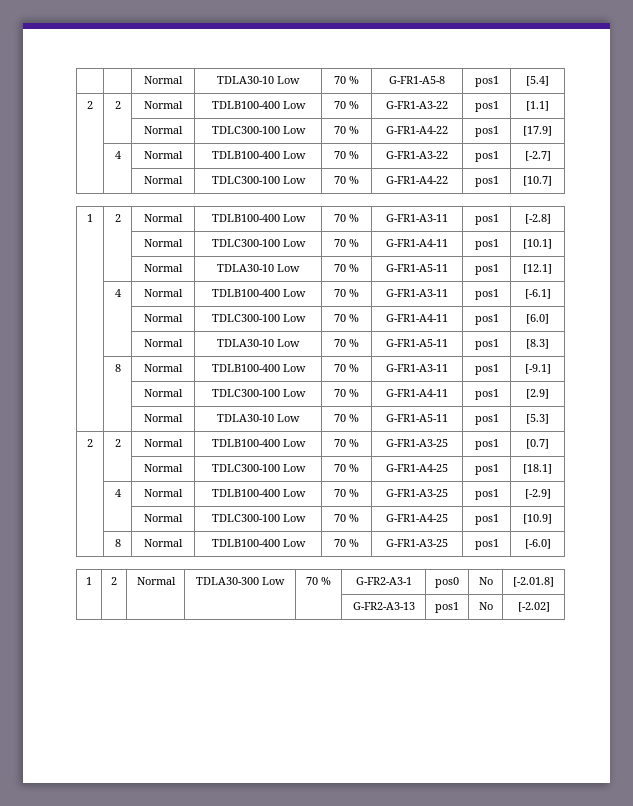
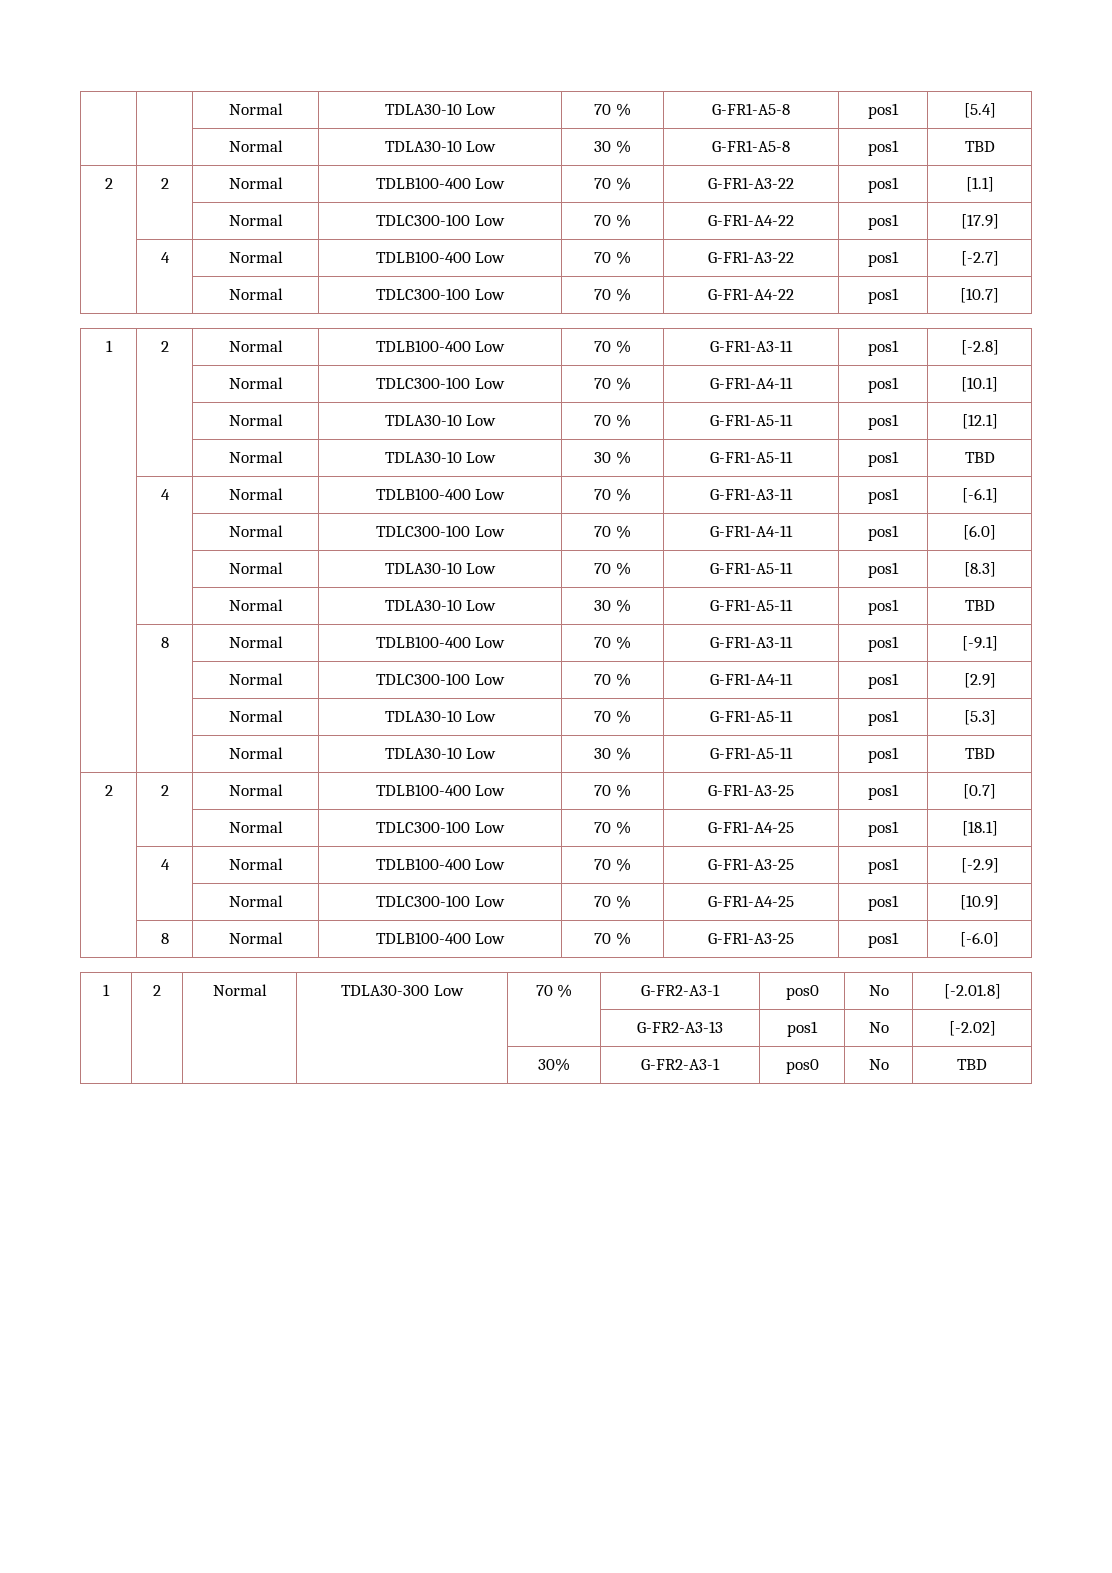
+ | | Normal | TDLA30-10 Low | 30 % | G-FR1-A5-8 | pos1 | TBD
  | | Normal | TDLA30-10 Low | 70 % | G-FR1-A5-11 | pos1 | [12.1]
+ | | Normal | TDLA30-10 Low | 30 % | G-FR1-A5-11 | pos1 | TBD
  | | Normal | TDLA30-10 Low | 70 % | G-FR1-A5-11 | pos1 | [8.3]
+ | | Normal | TDLA30-10 Low | 30 % | G-FR1-A5-11 | pos1 | TBD
  | | Normal | TDLA30-10 Low | 70 % | G-FR1-A5-11 | pos1 | [5.3]
+ | | Normal | TDLA30-10 Low | 30 % | G-FR1-A5-11 | pos1 | TBD
+ | | | | 30% | G-FR2-A3-1 | pos0 | No | TBD

